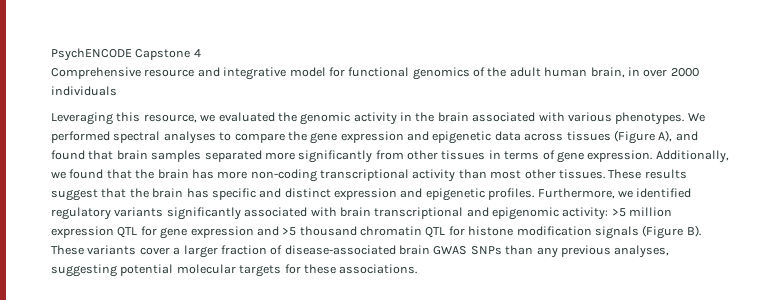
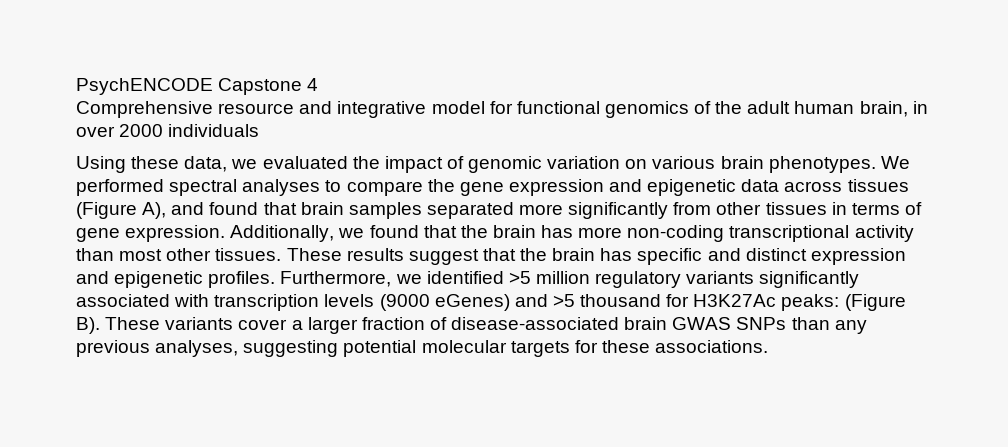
- Leveraging this resource, we evaluated the genomic activity in the brain associated with various phenotypes.
+ Using these data, we evaluated the impact of genomic variation on various brain phenotypes.
- Furthermore, we identified regulatory variants significantly associated with brain transcriptional and epigenomic activity: >5 million expression QTL for gene expression and >5 thousand chromatin QTL for histone modification signals (Figure B). These variants cover a larger fraction of disease-associated brain GWAS SNPs than any previous analyses, suggesting potential molecular targets for these associations.
+ Furthermore, we identified >5 million regulatory variants significantly associated with transcription levels (9000 eGenes) and >5 thousand for H3K27Ac peaks: (Figure B). These variants cover a larger fraction of disease-associated brain GWAS SNPs than any previous analyses, suggesting potential molecular targets for these associations.

